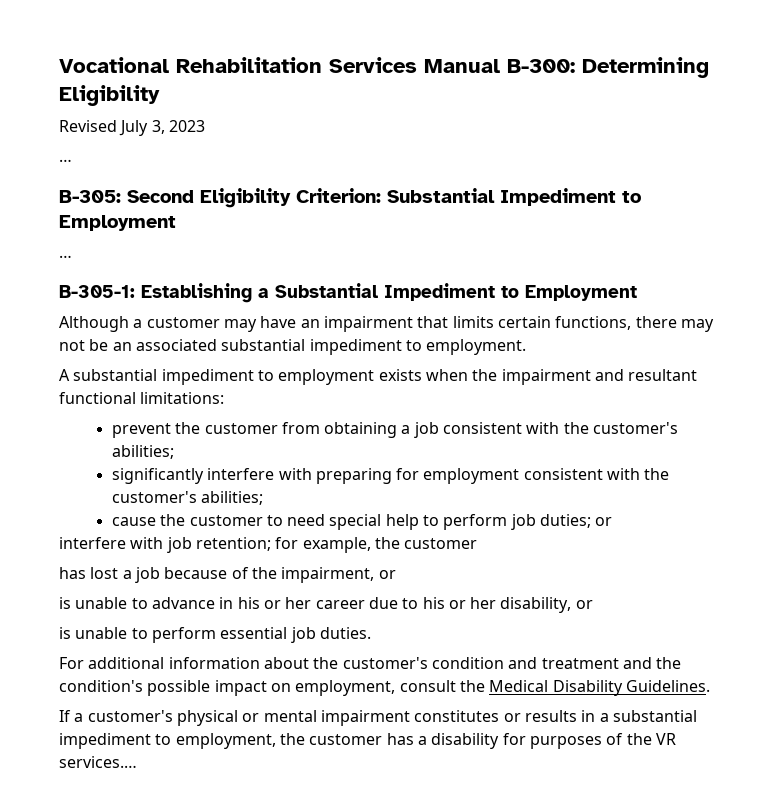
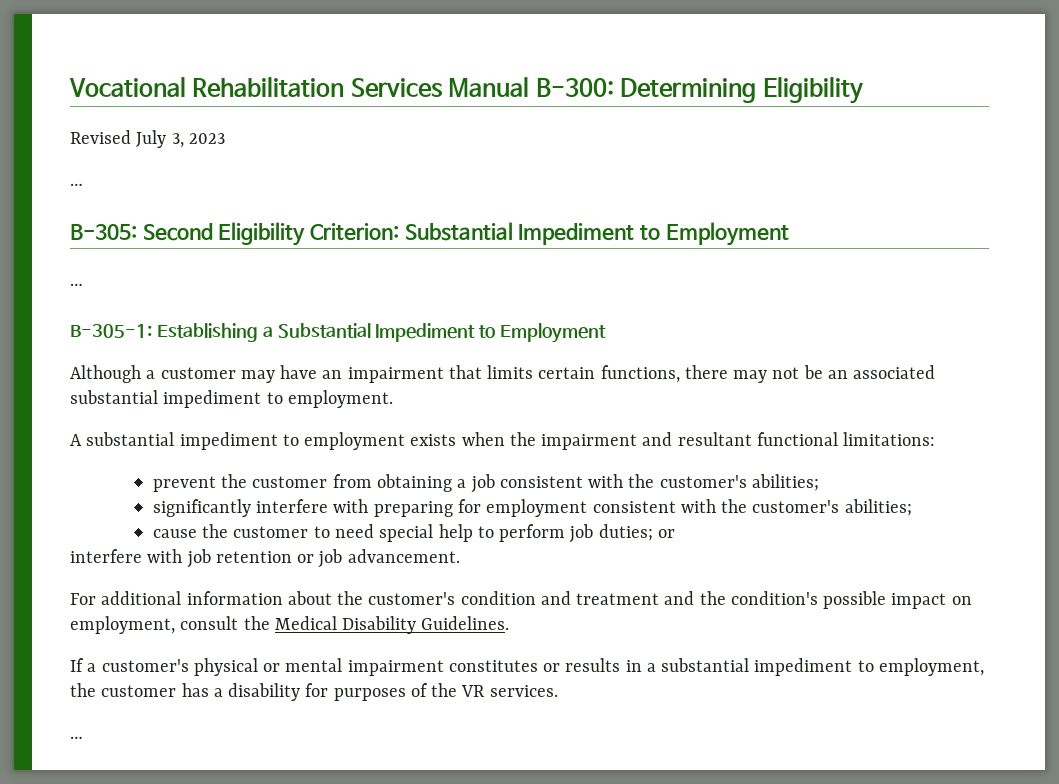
- interfere with job retention; for example, the customer
- has lost a job because of the impairment, or
- is unable to advance in his or her career due to his or her disability, or
- is unable to perform essential job duties.
+ interfere with job retention or job advancement.
- If a customer's physical or mental impairment constitutes or results in a substantial impediment to employment, the customer has a disability for purposes of the VR services.…
+ If a customer's physical or mental impairment constitutes or results in a substantial impediment to employment, the customer has a disability for purposes of the VR services.
+ …

